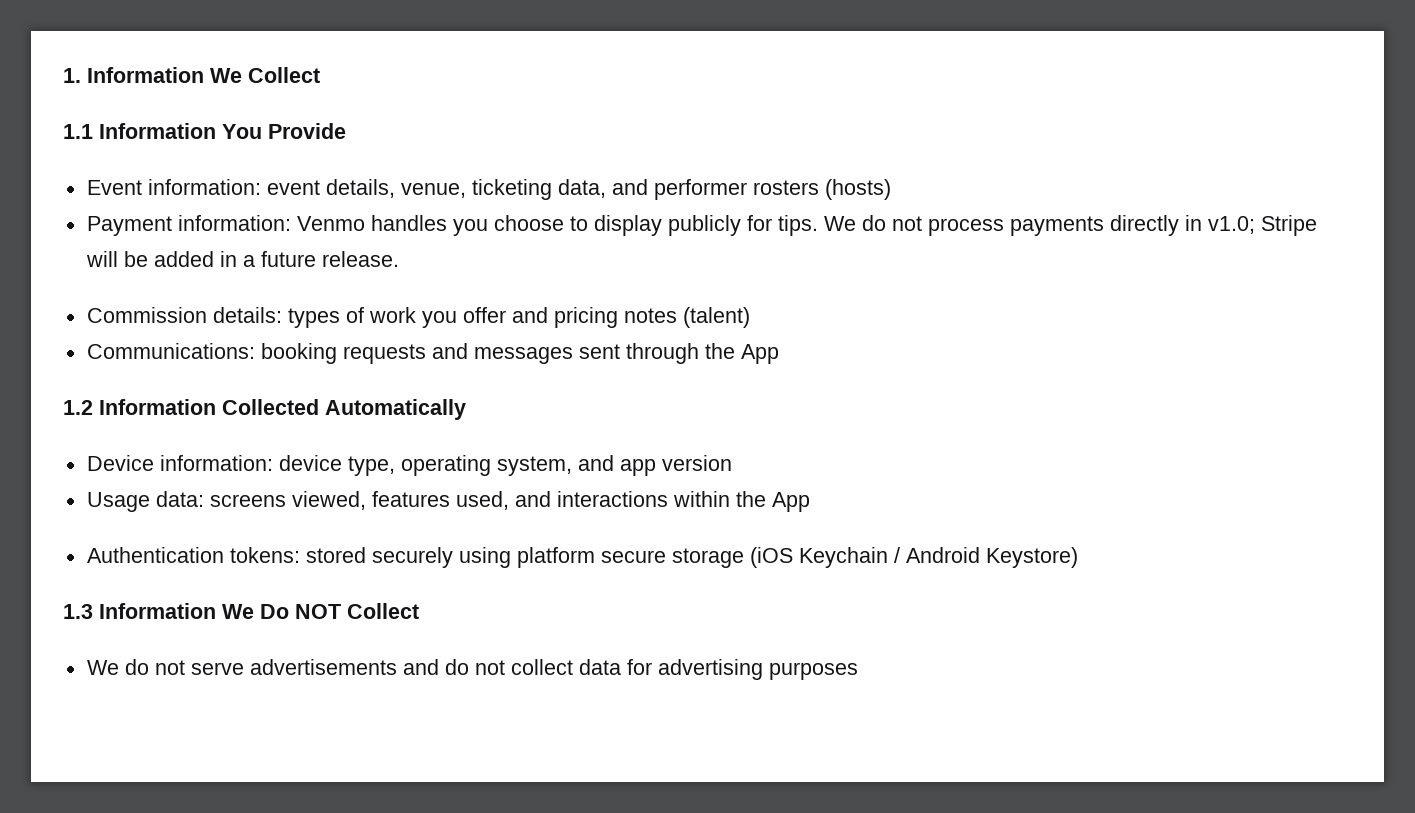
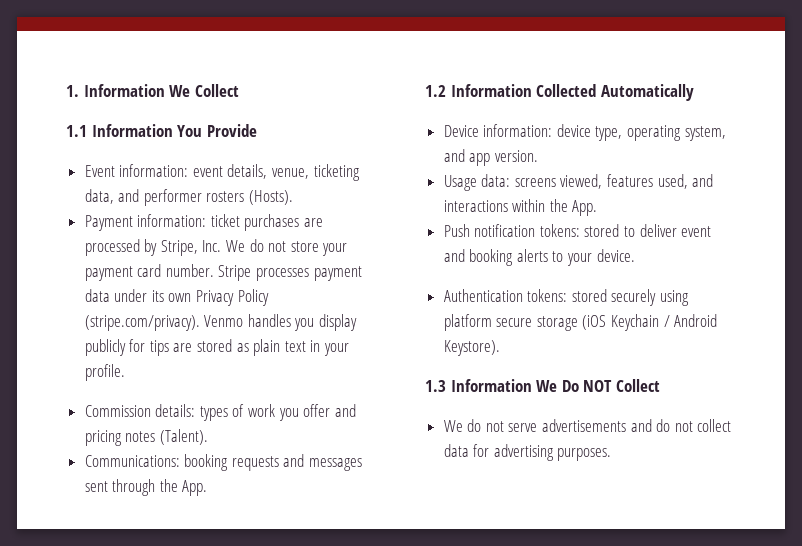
- Event information: event details, venue, ticketing data, and performer rosters (hosts)
+ Event information: event details, venue, ticketing data, and performer rosters (Hosts).
- Payment information: Venmo handles you choose to display publicly for tips. We do not process payments directly in v1.0; Stripe will be added in a future release.
+ Payment information: ticket purchases are processed by Stripe, Inc. We do not store your payment card number. Stripe processes payment data under its own Privacy Policy (stripe.com/privacy). Venmo handles you display publicly for tips are stored as plain text in your profile.
- Commission details: types of work you offer and pricing notes (talent)
+ Commission details: types of work you offer and pricing notes (Talent).
- Communications: booking requests and messages sent through the App
+ Communications: booking requests and messages sent through the App.
- Device information: device type, operating system, and app version
+ Device information: device type, operating system, and app version.
- Usage data: screens viewed, features used, and interactions within the App
+ Usage data: screens viewed, features used, and interactions within the App.
+ Push notification tokens: stored to deliver event and booking alerts to your device.
- Authentication tokens: stored securely using platform secure storage (iOS Keychain / Android Keystore)
+ Authentication tokens: stored securely using platform secure storage (iOS Keychain / Android Keystore).
- We do not serve advertisements and do not collect data for advertising purposes
+ We do not serve advertisements and do not collect data for advertising purposes.

